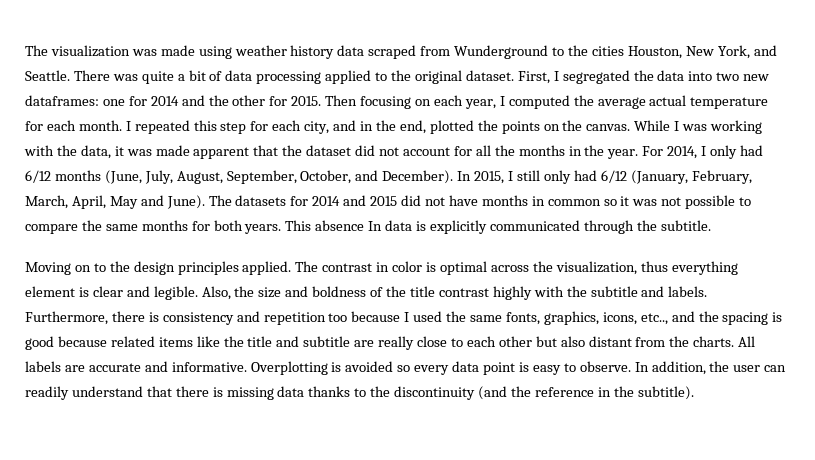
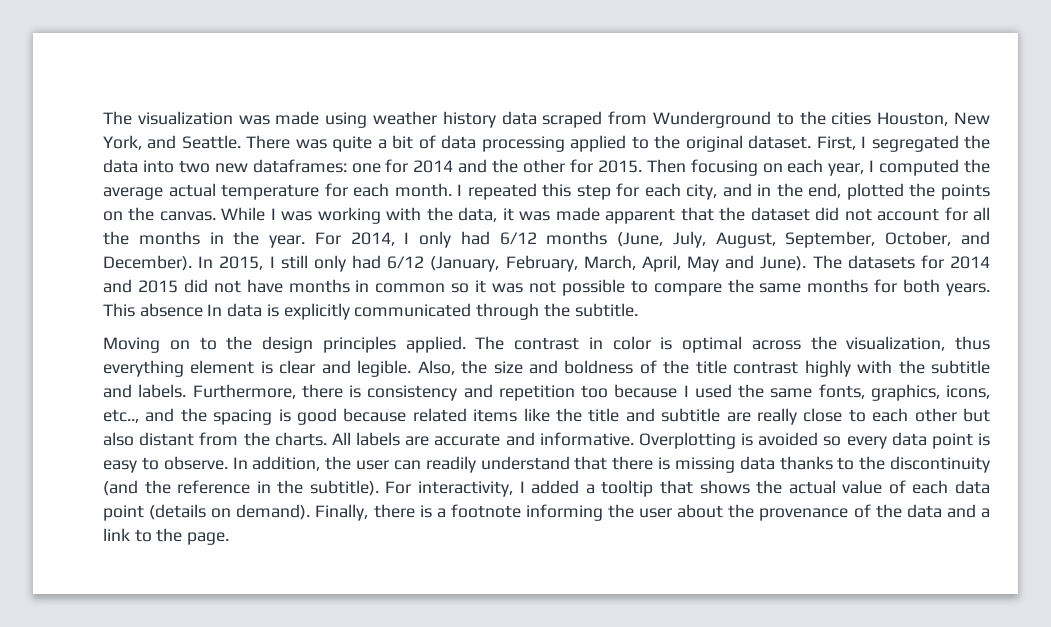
+ For interactivity, I added a tooltip that shows the actual value of each data point (details on demand). Finally, there is a footnote informing the user about the provenance of the data and a link to the page.

